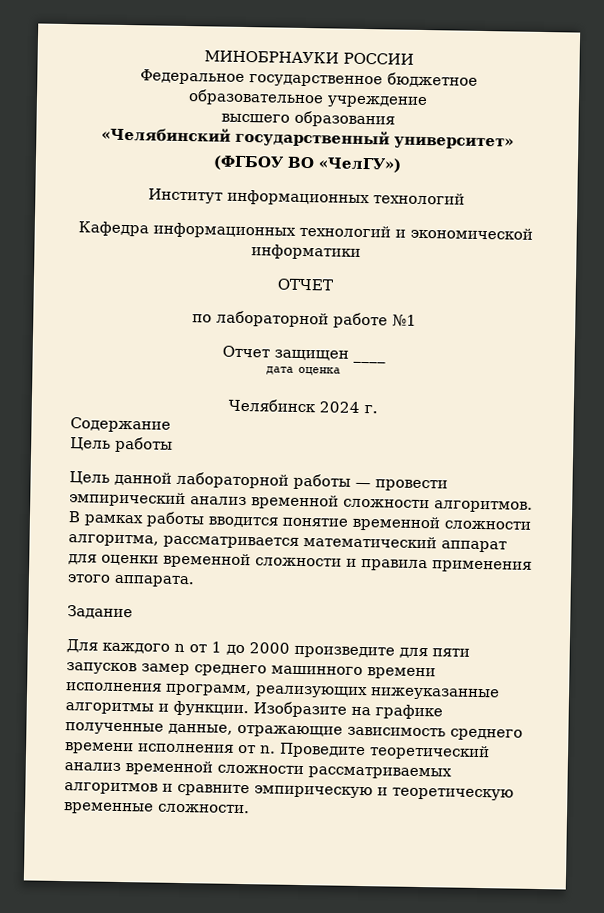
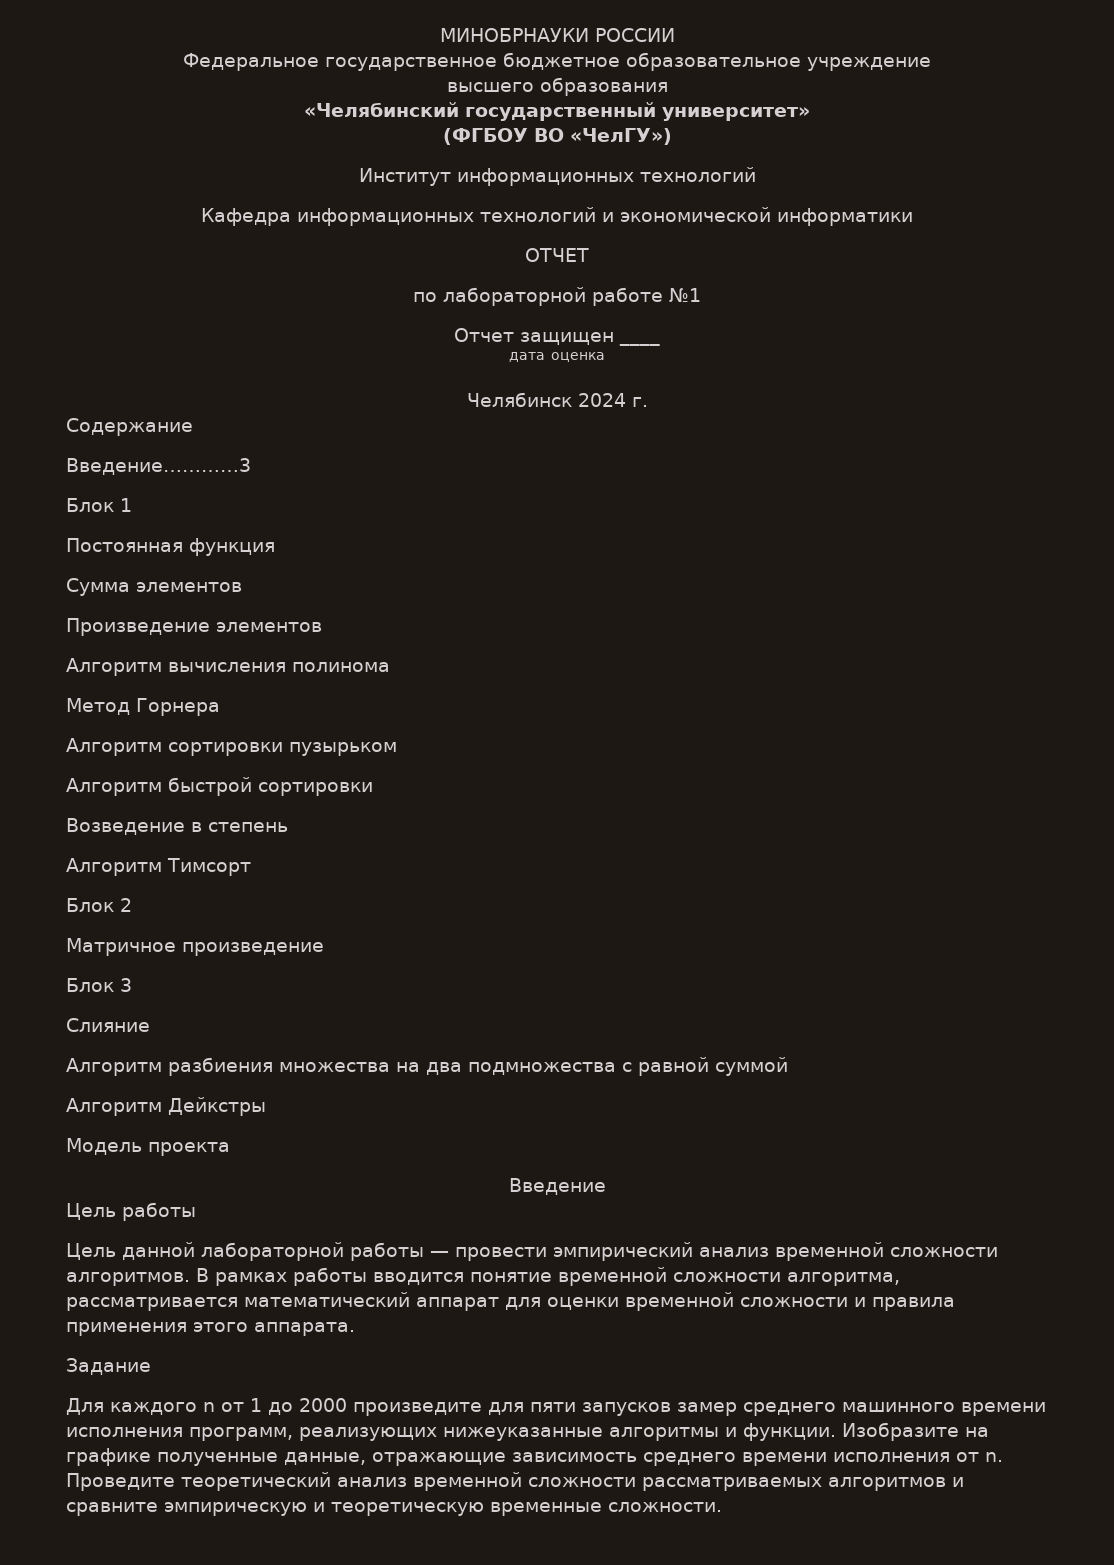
+ Введение…………3
+ Блок 1
+ Постоянная функция
+ Сумма элементов
+ Произведение элементов
+ Алгоритм вычисления полинома
+ Метод Горнера
+ Алгоритм сортировки пузырьком
+ Алгоритм быстрой сортировки
+ Возведение в степень
+ Алгоритм Тимсорт
+ Блок 2
+ Матричное произведение
+ Блок 3
+ Слияние
+ Алгоритм разбиения множества на два подмножества с равной суммой
+ Алгоритм Дейкстры
+ Модель проекта
+ Введение

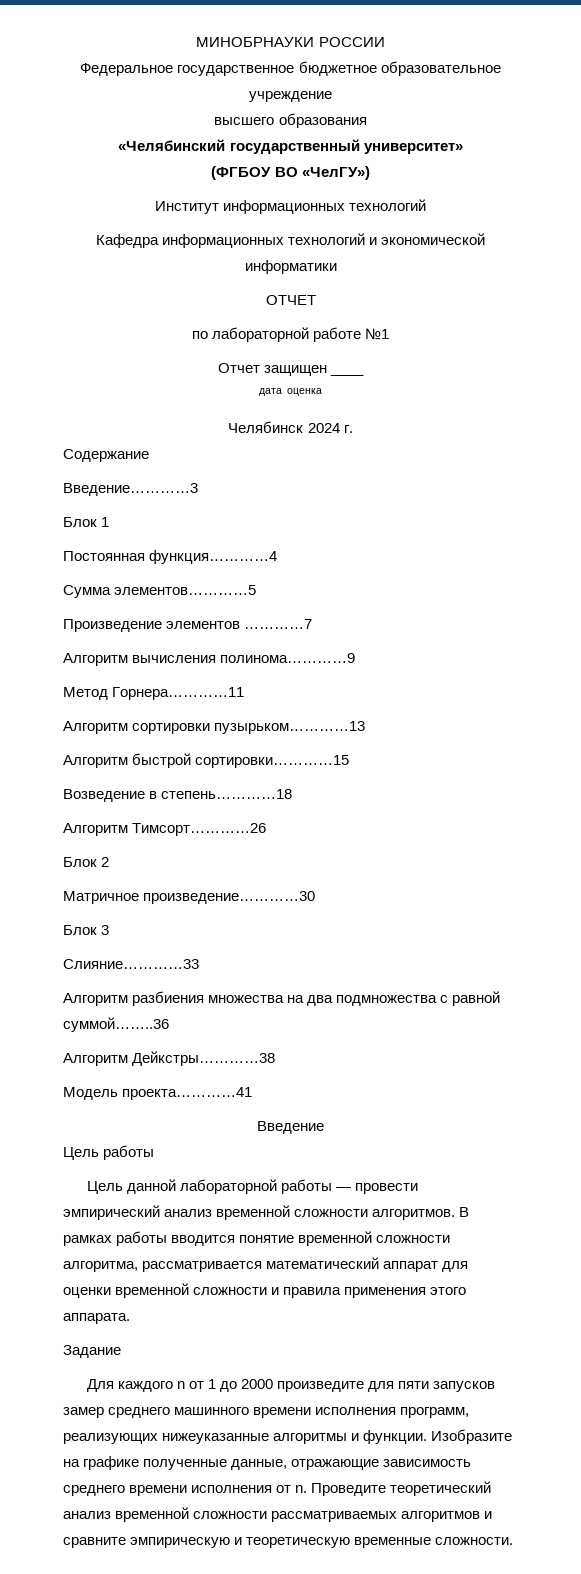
- Постоянная функция
+ Постоянная функция…………4
- Сумма элементов
+ Сумма элементов…………5
- Произведение элементов
+ Произведение элементов …………7
- Алгоритм вычисления полинома
+ Алгоритм вычисления полинома…………9
- Метод Горнера
+ Метод Горнера…………11
- Алгоритм сортировки пузырьком
+ Алгоритм сортировки пузырьком…………13
- Алгоритм быстрой сортировки
+ Алгоритм быстрой сортировки…………15
- Возведение в степень
- Алгоритм Тимсорт
+ Возведение в степень…………18
+ Алгоритм Тимсорт…………26
- Матричное произведение
+ Матричное произведение…………30
- Слияние
+ Слияние…………33
- Алгоритм разбиения множества на два подмножества с равной суммой
- Алгоритм Дейкстры
+ Алгоритм разбиения множества на два подмножества с равной суммой……..36
+ Алгоритм Дейкстры…………38
- Модель проекта
+ Модель проекта…………41

